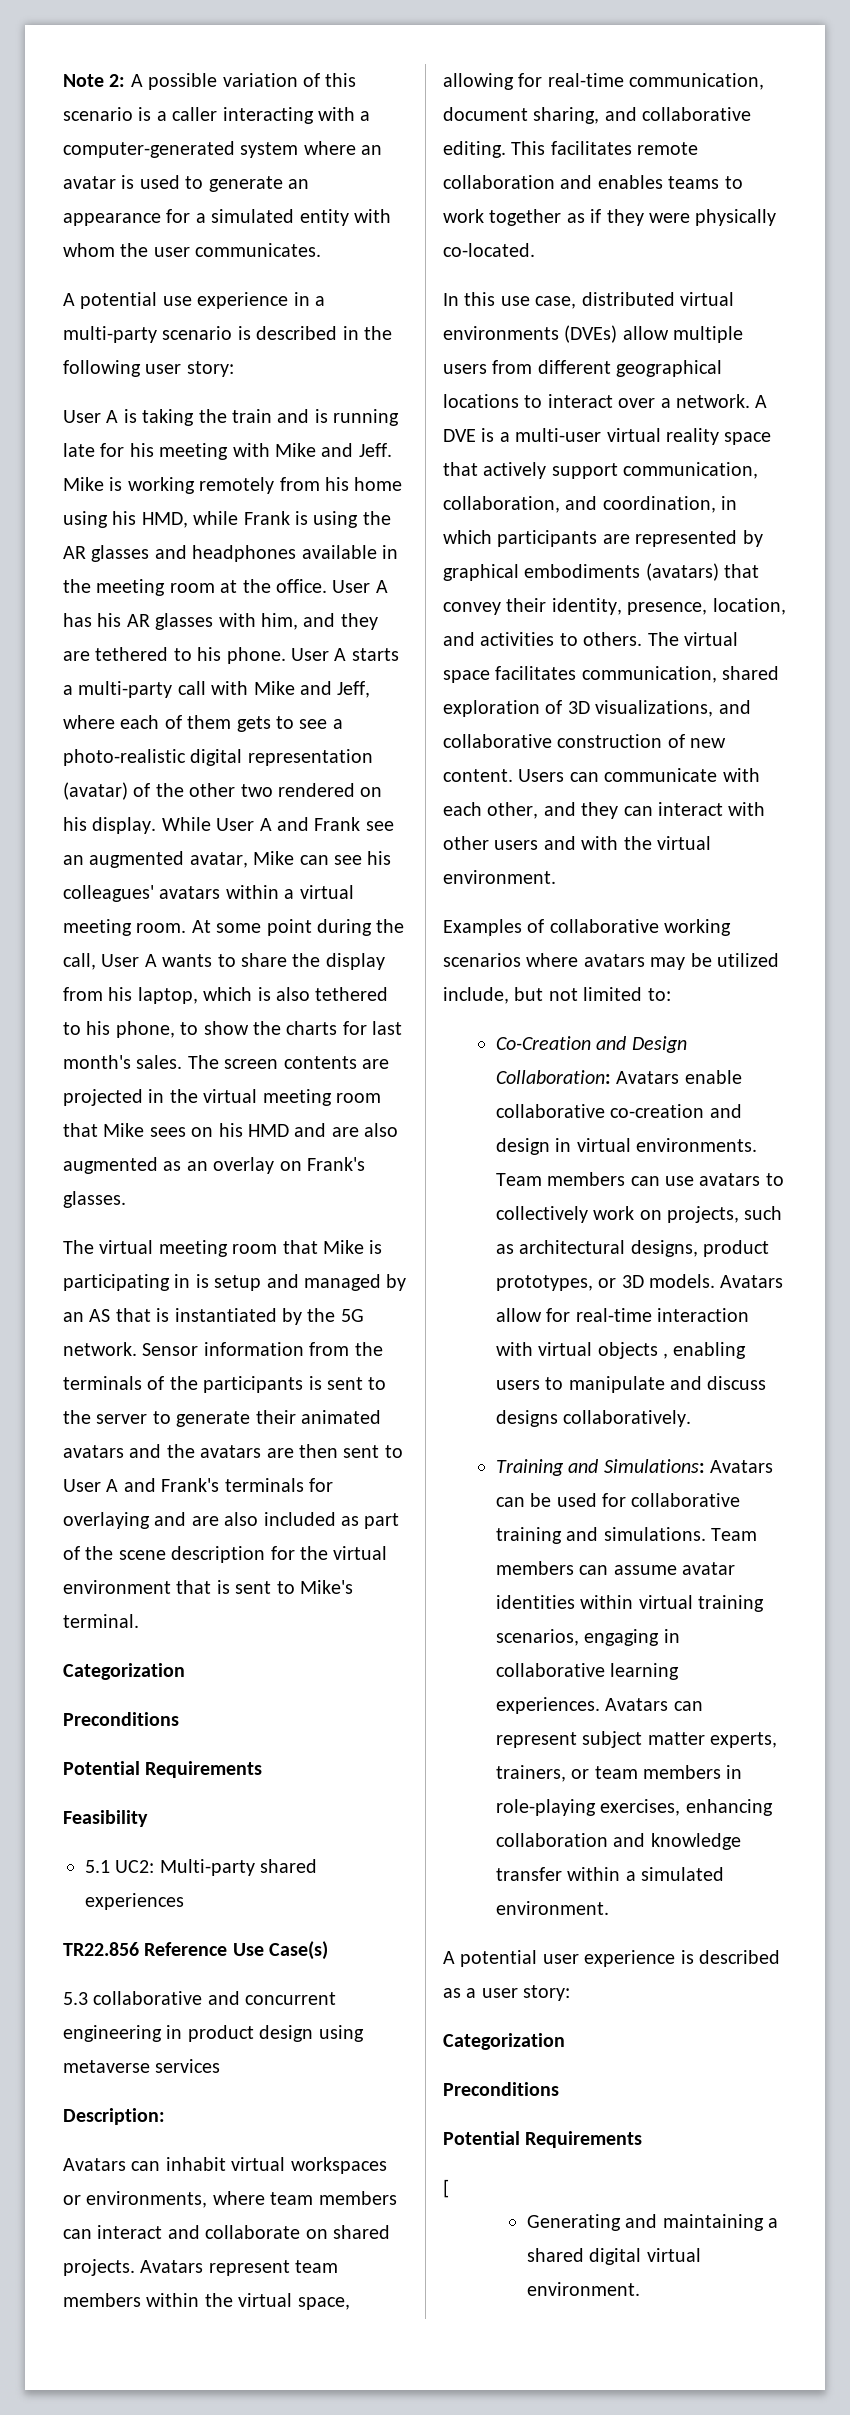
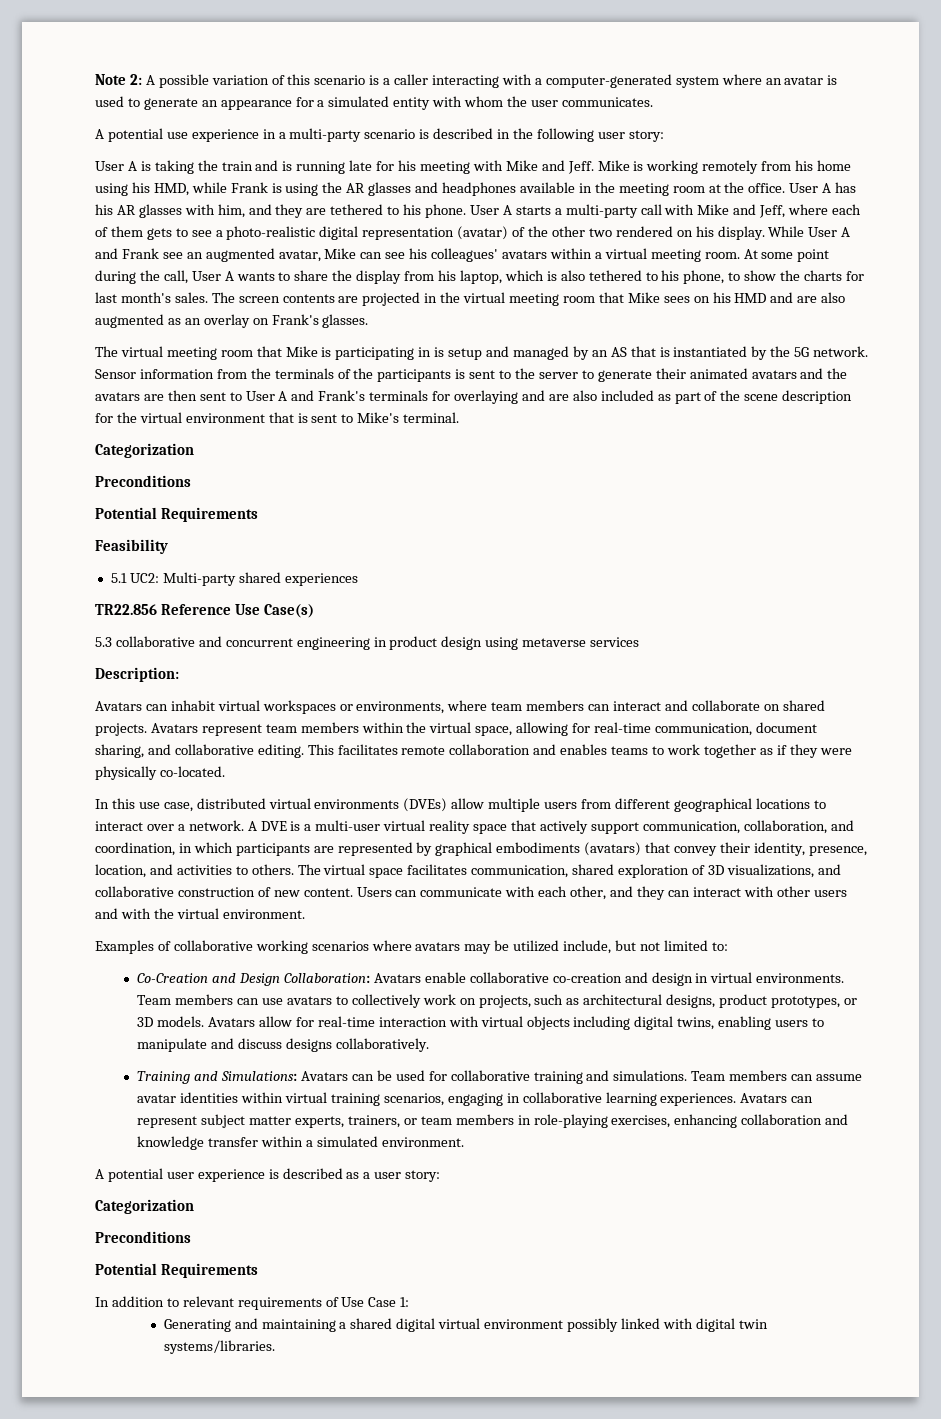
- Avatars allow for real-time interaction with virtual objects , enabling users to manipulate and discuss designs collaboratively.
+ Avatars allow for real-time interaction with virtual objects including digital twins, enabling users to manipulate and discuss designs collaboratively.
- [
+ In addition to relevant requirements of Use Case 1:
- Generating and maintaining a shared digital virtual environment.
+ Generating and maintaining a shared digital virtual environment possibly linked with digital twin systems/libraries.

